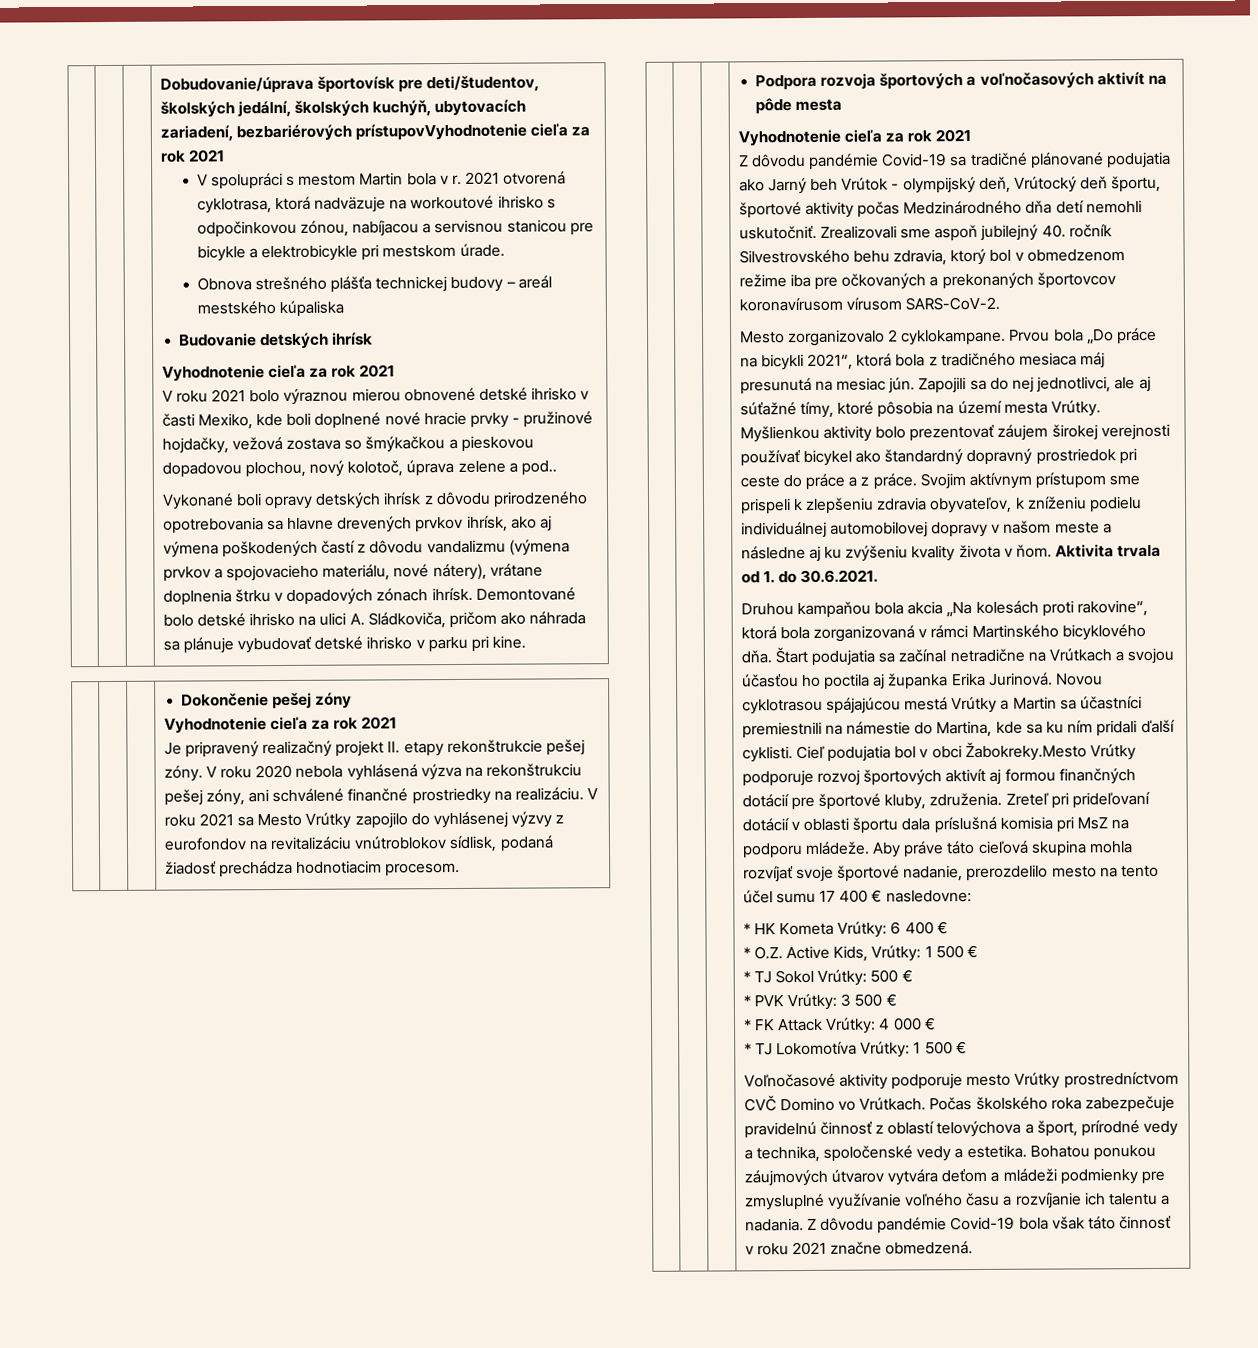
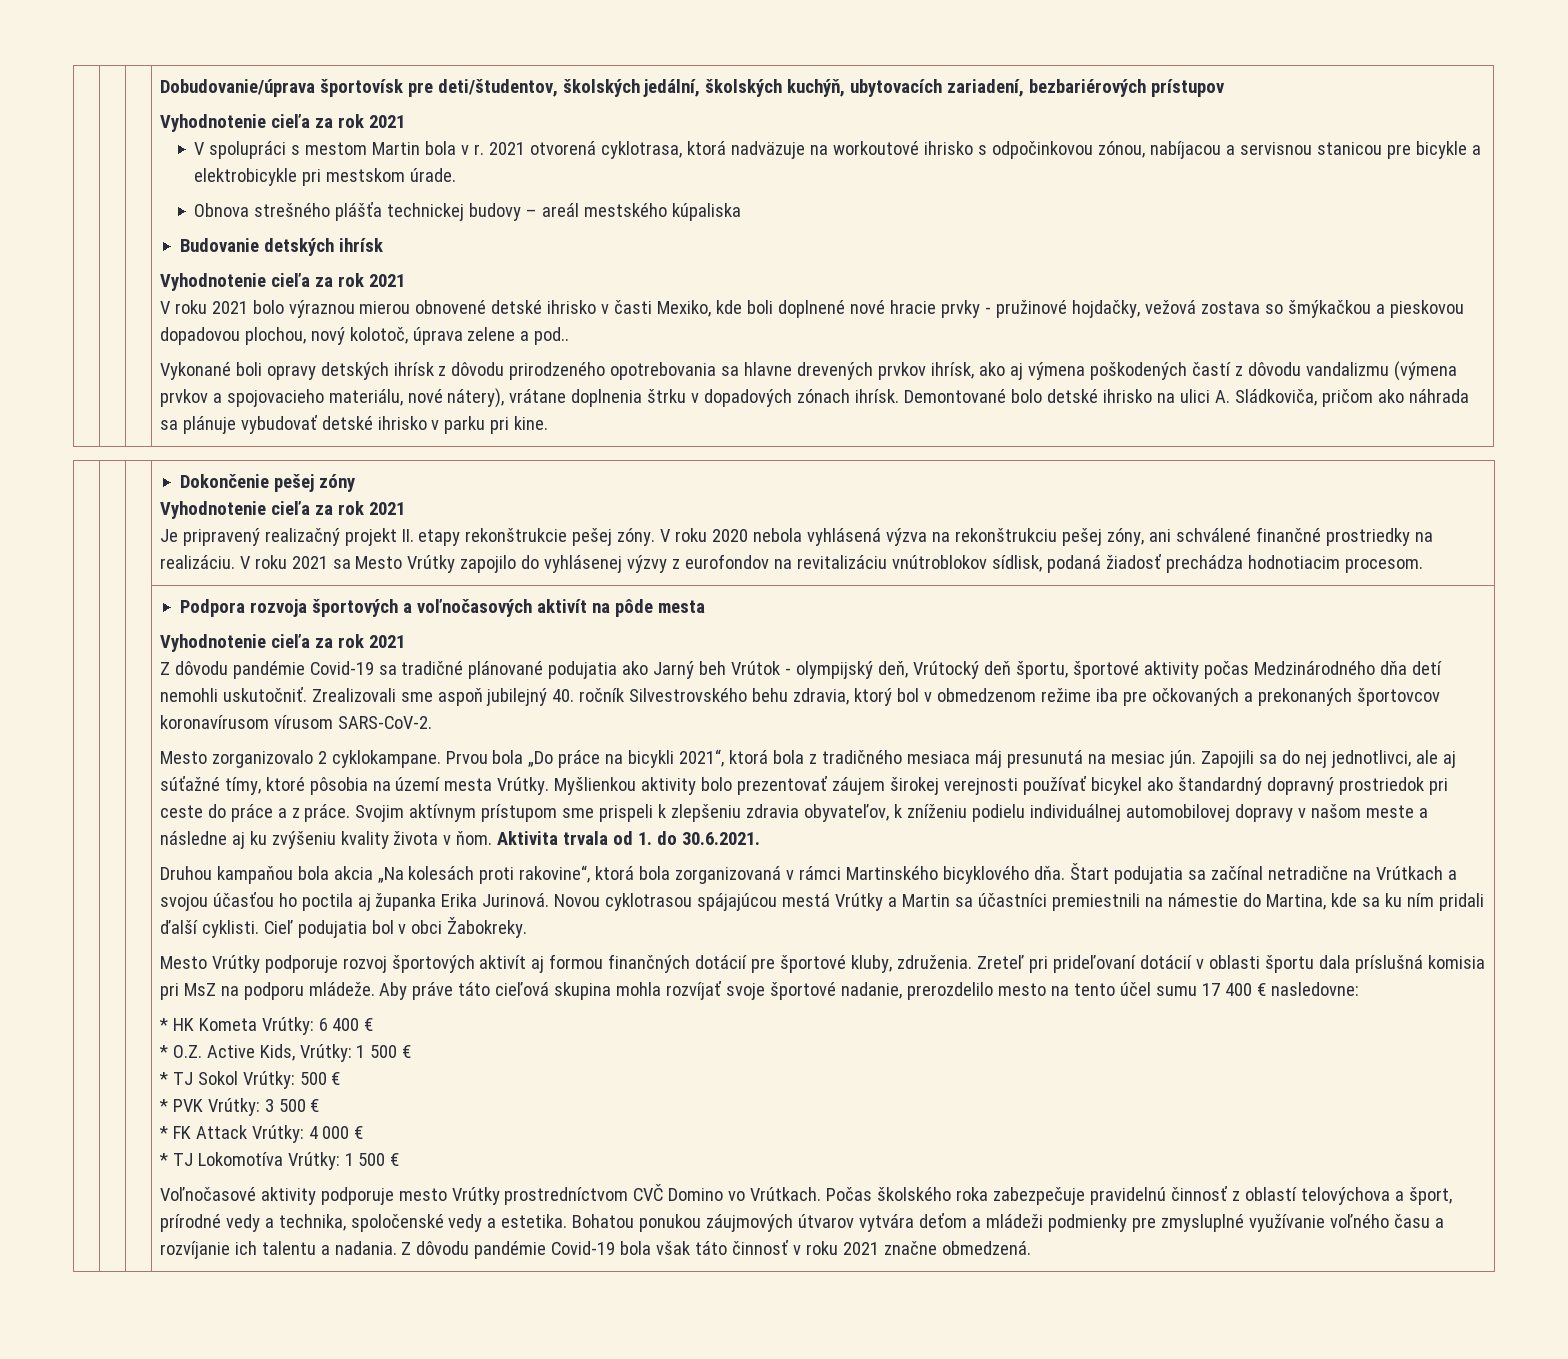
- Dobudovanie/úprava športovísk pre deti/študentov, školských jedální, školských kuchýň, ubytovacích zariadení, bezbariérových prístupovVyhodnotenie cieľa za rok 2021
+ Dobudovanie/úprava športovísk pre deti/študentov, školských jedální, školských kuchýň, ubytovacích zariadení, bezbariérových prístupov
+ Vyhodnotenie cieľa za rok 2021
- Cieľ podujatia bol v obci Žabokreky.Mesto Vrútky podporuje rozvoj športových aktivít aj formou finančných dotácií pre športové kluby, združenia.
+ Cieľ podujatia bol v obci Žabokreky.
+ Mesto Vrútky podporuje rozvoj športových aktivít aj formou finančných dotácií pre športové kluby, združenia.

